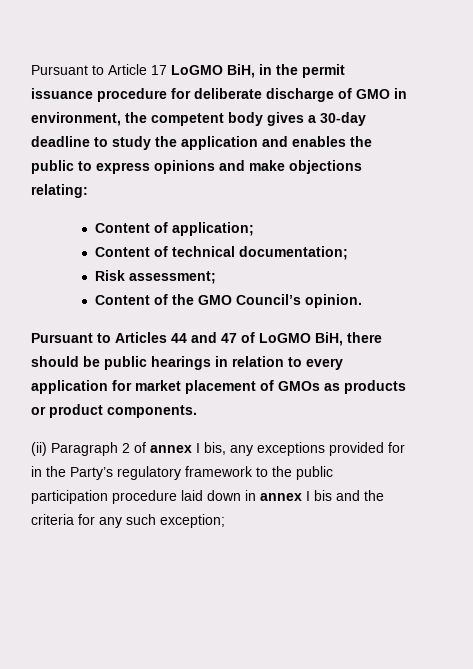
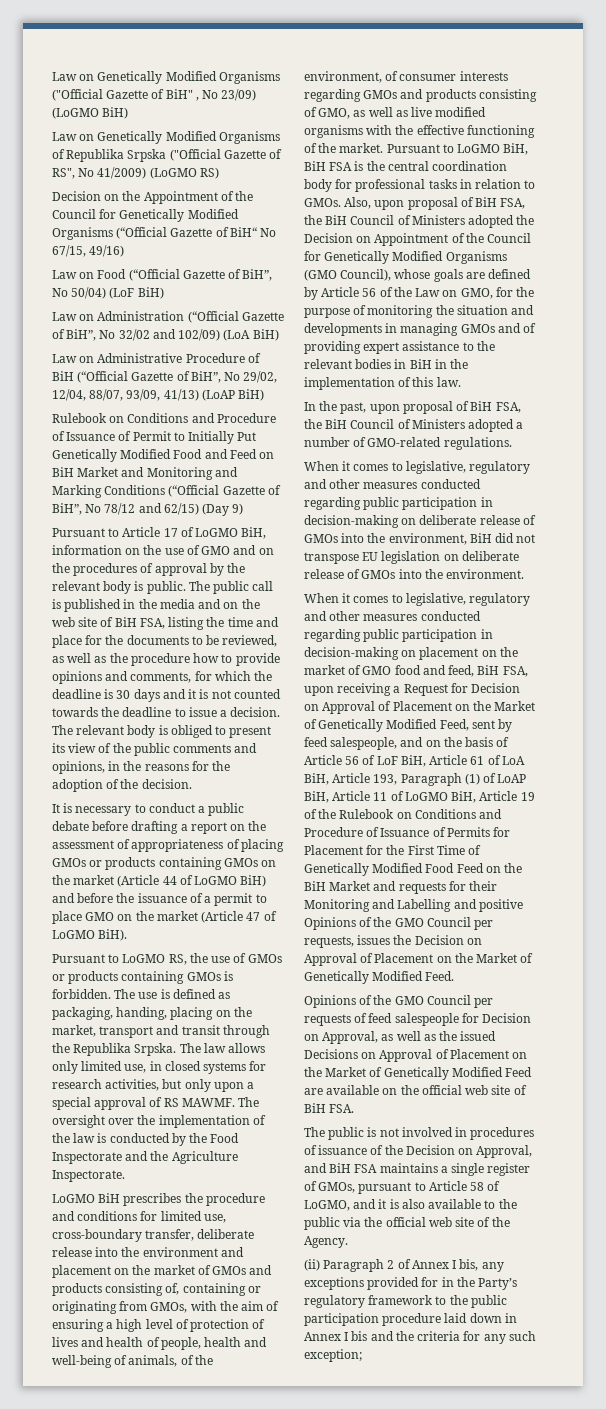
+ Law on Genetically Modified Organisms ("Official Gazette of BiH" , No 23/09) (LoGMO BiH)
+ Law on Genetically Modified Organisms of Republika Srpska ("Official Gazette of RS", No 41/2009) (LoGMO RS)
+ Decision on the Appointment of the Council for Genetically Modified Organisms (“Official Gazette of BiH“ No 67/15, 49/16)
+ Law on Food (“Official Gazette of BiH”, No 50/04) (LoF BiH)
+ Law on Administration (“Official Gazette of BiH”, No 32/02 and 102/09) (LoA BiH)
+ Law on Administrative Procedure of BiH (“Official Gazette of BiH”, No 29/02, 12/04, 88/07, 93/09, 41/13) (LoAP BiH)
+ Rulebook on Conditions and Procedure of Issuance of Permit to Initially Put Genetically Modified Food and Feed on BiH Market and Monitoring and Marking Conditions (“Official Gazette of BiH”, No 78/12 and 62/15) (Day 9)
- Pursuant to Article 17 LoGMO BiH, in the permit issuance procedure for deliberate discharge of GMO in environment, the competent body gives a 30-day deadline to study the application and enables the public to express opinions and make objections relating:
- Content of application;
- Content of technical documentation;
- Risk assessment;
- Content of the GMO Council’s opinion.
- Pursuant to Articles 44 and 47 of LoGMO BiH, there should be public hearings in relation to every application for market placement of GMOs as products or product components.
+ Pursuant to Article 17 of LoGMO BiH, information on the use of GMO and on the procedures of approval by the relevant body is public. The public call is published in the media and on the web site of BiH FSA, listing the time and place for the documents to be reviewed, as well as the procedure how to provide opinions and comments, for which the deadline is 30 days and it is not counted towards the deadline to issue a decision. The relevant body is obliged to present its view of the public comments and opinions, in the reasons for the adoption of the decision.
+ It is necessary to conduct a public debate before drafting a report on the assessment of appropriateness of placing GMOs or products containing GMOs on the market (Article 44 of LoGMO BiH) and before the issuance of a permit to place GMO on the market (Article 47 of LoGMO BiH).
+ Pursuant to LoGMO RS, the use of GMOs or products containing GMOs is forbidden. The use is defined as packaging, handing, placing on the market, transport and transit through the Republika Srpska. The law allows only limited use, in closed systems for research activities, but only upon a special approval of RS MAWMF. The oversight over the implementation of the law is conducted by the Food Inspectorate and the Agriculture Inspectorate.
+ LoGMO BiH prescribes the procedure and conditions for limited use, cross-boundary transfer, deliberate release into the environment and placement on the market of GMOs and products consisting of, containing or originating from GMOs, with the aim of ensuring a high level of protection of lives and health of people, health and well-being of animals, of the environment, of consumer interests regarding GMOs and products consisting of GMO, as well as live modified organisms with the effective functioning of the market. Pursuant to LoGMO BiH, BiH FSA is the central coordination body for professional tasks in relation to GMOs. Also, upon proposal of BiH FSA, the BiH Council of Ministers adopted the Decision on Appointment of the Council for Genetically Modified Organisms (GMO Council), whose goals are defined by Article 56 of the Law on GMO, for the purpose of monitoring the situation and developments in managing GMOs and of providing expert assistance to the relevant bodies in BiH in the implementation of this law.
+ In the past, upon proposal of BiH FSA, the BiH Council of Ministers adopted a number of GMO-related regulations.
+ When it comes to legislative, regulatory and other measures conducted regarding public participation in decision-making on deliberate release of GMOs into the environment, BiH did not transpose EU legislation on deliberate release of GMOs into the environment.
+ When it comes to legislative, regulatory and other measures conducted regarding public participation in decision-making on placement on the market of GMO food and feed, BiH FSA, upon receiving a Request for Decision on Approval of Placement on the Market of Genetically Modified Feed, sent by feed salespeople, and on the basis of Article 56 of LoF BiH, Article 61 of LoA BiH, Article 193, Paragraph (1) of LoAP BiH, Article 11 of LoGMO BiH, Article 19 of the Rulebook on Conditions and Procedure of Issuance of Permits for Placement for the First Time of Genetically Modified Food Feed on the BiH Market and requests for their Monitoring and Labelling and positive Opinions of the GMO Council per requests, issues the Decision on Approval of Placement on the Market of Genetically Modified Feed.
+ Opinions of the GMO Council per requests of feed salespeople for Decision on Approval, as well as the issued Decisions on Approval of Placement on the Market of Genetically Modified Feed are available on the official web site of BiH FSA.
+ The public is not involved in procedures of issuance of the Decision on Approval, and BiH FSA maintains a single register of GMOs, pursuant to Article 58 of LoGMO, and it is also available to the public via the official web site of the Agency.
- (ii) Paragraph 2 of annex I bis, any exceptions provided for in the Party’s regulatory framework to the public participation procedure laid down in annex I bis and the criteria for any such exception;
+ (ii) Paragraph 2 of Annex I bis, any exceptions provided for in the Party’s regulatory framework to the public participation procedure laid down in Annex I bis and the criteria for any such exception;

